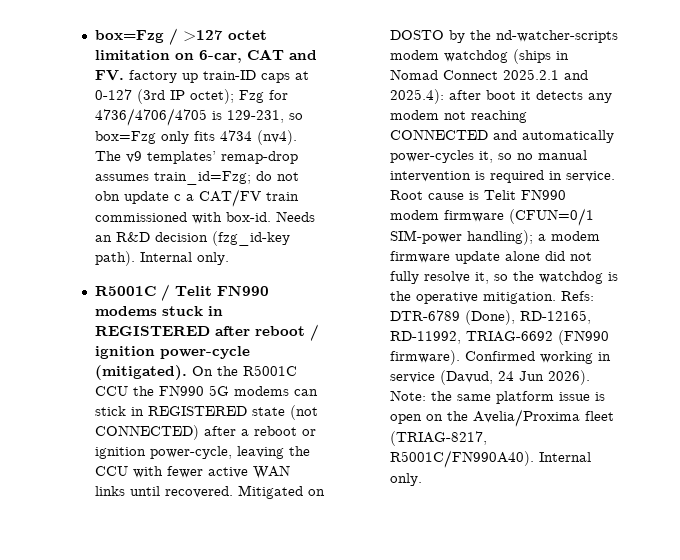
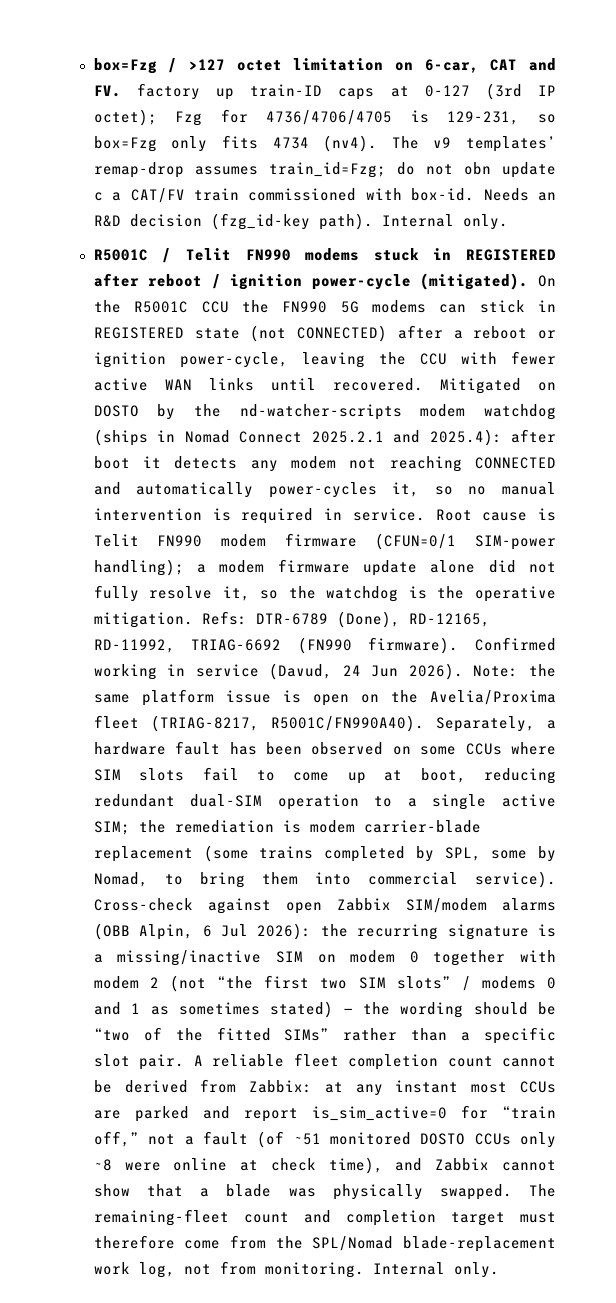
+ Separately, a hardware fault has been observed on some CCUs where SIM slots fail to come up at boot, reducing redundant dual-SIM operation to a single active SIM; the remediation is modem carrier-blade replacement (some trains completed by SPL, some by Nomad, to bring them into commercial service). Cross-check against open Zabbix SIM/modem alarms (OBB Alpin, 6 Jul 2026): the recurring signature is a missing/inactive SIM on modem 0 together with modem 2 (not “the first two SIM slots” / modems 0 and 1 as sometimes stated) — the wording should be “two of the fitted SIMs” rather than a specific slot pair. A reliable fleet completion count cannot be derived from Zabbix: at any instant most CCUs are parked and report is_sim_active=0 for “train off,” not a fault (of ~51 monitored DOSTO CCUs only ~8 were online at check time), and Zabbix cannot show that a blade was physically swapped. The remaining-fleet count and completion target must therefore come from the SPL/Nomad blade-replacement work log, not from monitoring.

